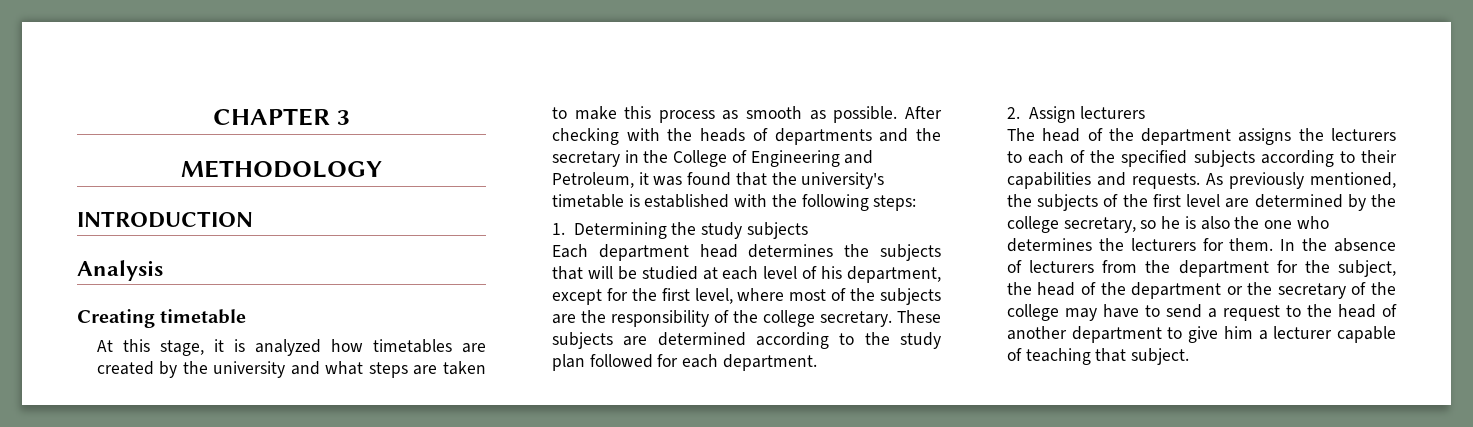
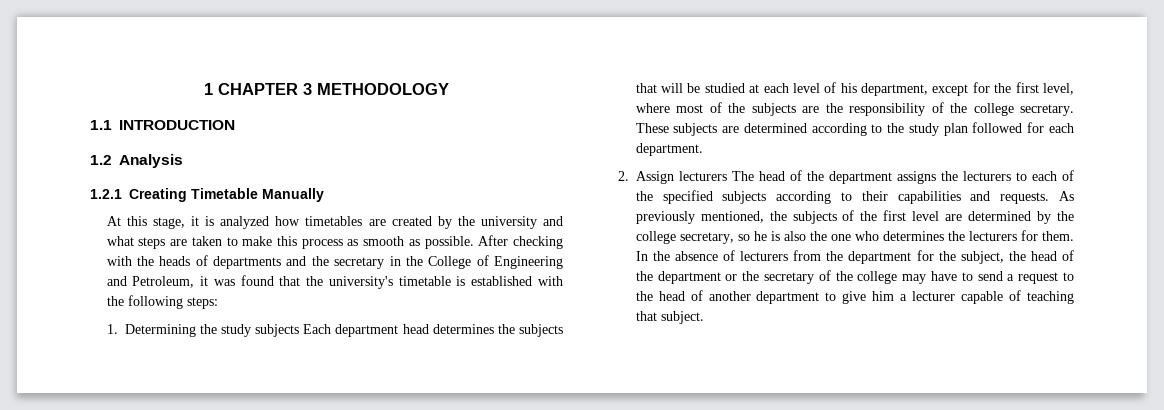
- CHAPTER 3
- METHODOLOGY
+ 1 CHAPTER 3 METHODOLOGY
- INTRODUCTION
+ 1.1 INTRODUCTION
- Analysis
+ 1.2 Analysis
- Creating timetable
+ 1.2.1 Creating Timetable Manually
- 1. Determining the study subjects
- Each department head determines the subjects that will be studied at each level of his department, except for the first level, where most of the subjects are the responsibility of the college secretary.
+ 1. Determining the study subjects Each department head determines the subjects that will be studied at each level of his department, except for the first level, where most of the subjects are the responsibility of the college secretary.
- 2. Assign lecturers
- The head of the department assigns the lecturers to each of the specified subjects according to their capabilities and requests.
+ 2. Assign lecturers The head of the department assigns the lecturers to each of the specified subjects according to their capabilities and requests.

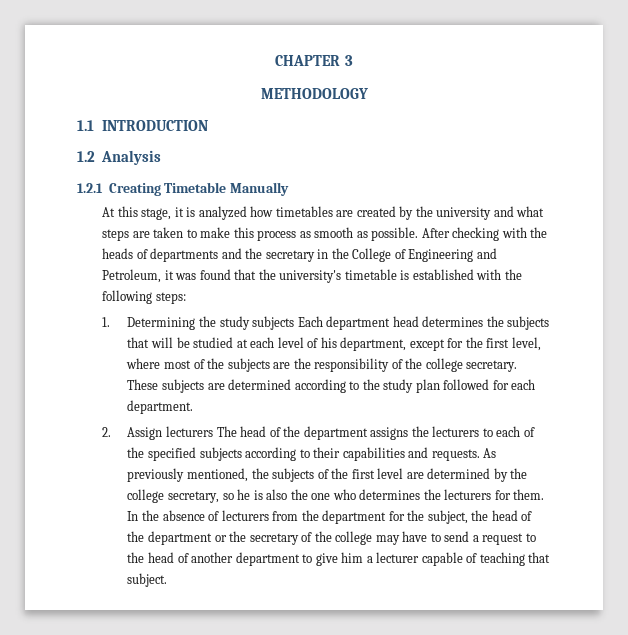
- 1 CHAPTER 3 METHODOLOGY
+ CHAPTER 3
+ METHODOLOGY

